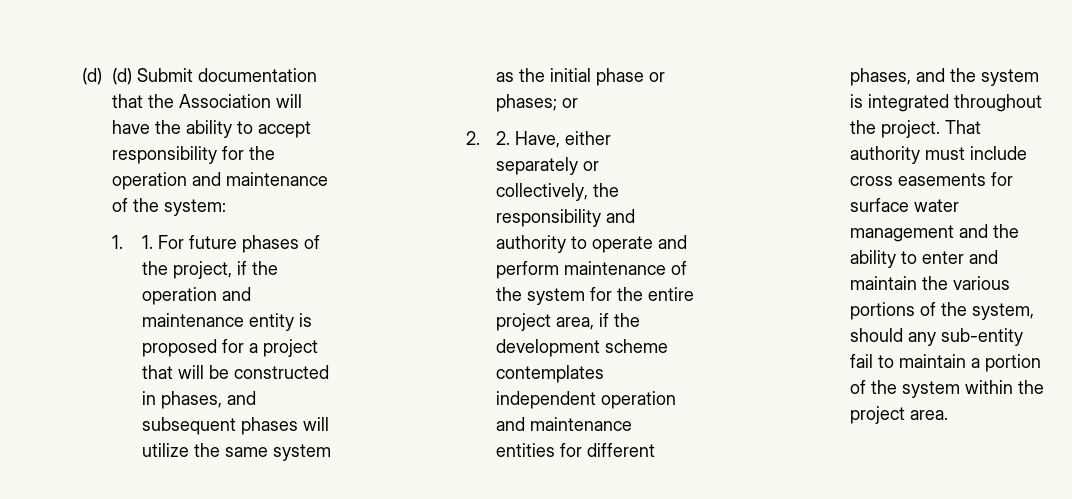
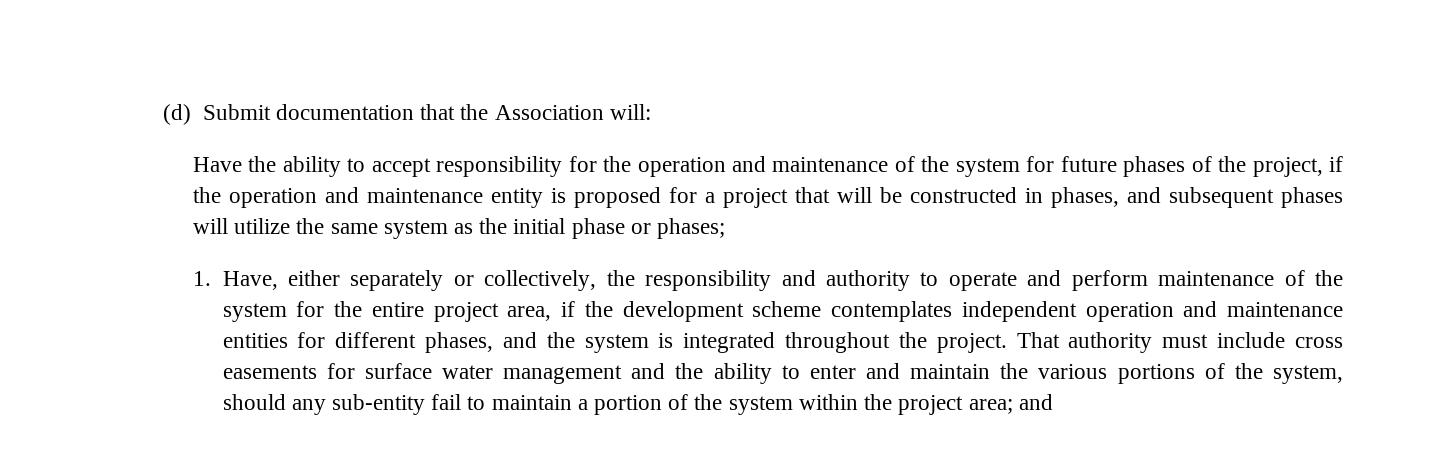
- (d) (d) Submit documentation that the Association will have the ability to accept responsibility for the operation and maintenance of the system:
- 1. 1. For future phases of the project, if the operation and maintenance entity is proposed for a project that will be constructed in phases, and subsequent phases will utilize the same system as the initial phase or phases; or
- 2. 2. Have, either separately or collectively, the responsibility and authority to operate and perform maintenance of the system for the entire project area, if the development scheme contemplates independent operation and maintenance entities for different phases, and the system is integrated throughout the project.
+ (d) Submit documentation that the Association will:
+ Have the ability to accept responsibility for the operation and maintenance of the system for future phases of the project, if the operation and maintenance entity is proposed for a project that will be constructed in phases, and subsequent phases will utilize the same system as the initial phase or phases;
+ 1. Have, either separately or collectively, the responsibility and authority to operate and perform maintenance of the system for the entire project area, if the development scheme contemplates independent operation and maintenance entities for different phases, and the system is integrated throughout the project.
- That authority must include cross easements for surface water management and the ability to enter and maintain the various portions of the system, should any sub-entity fail to maintain a portion of the system within the project area.
+ That authority must include cross easements for surface water management and the ability to enter and maintain the various portions of the system, should any sub-entity fail to maintain a portion of the system within the project area; and

